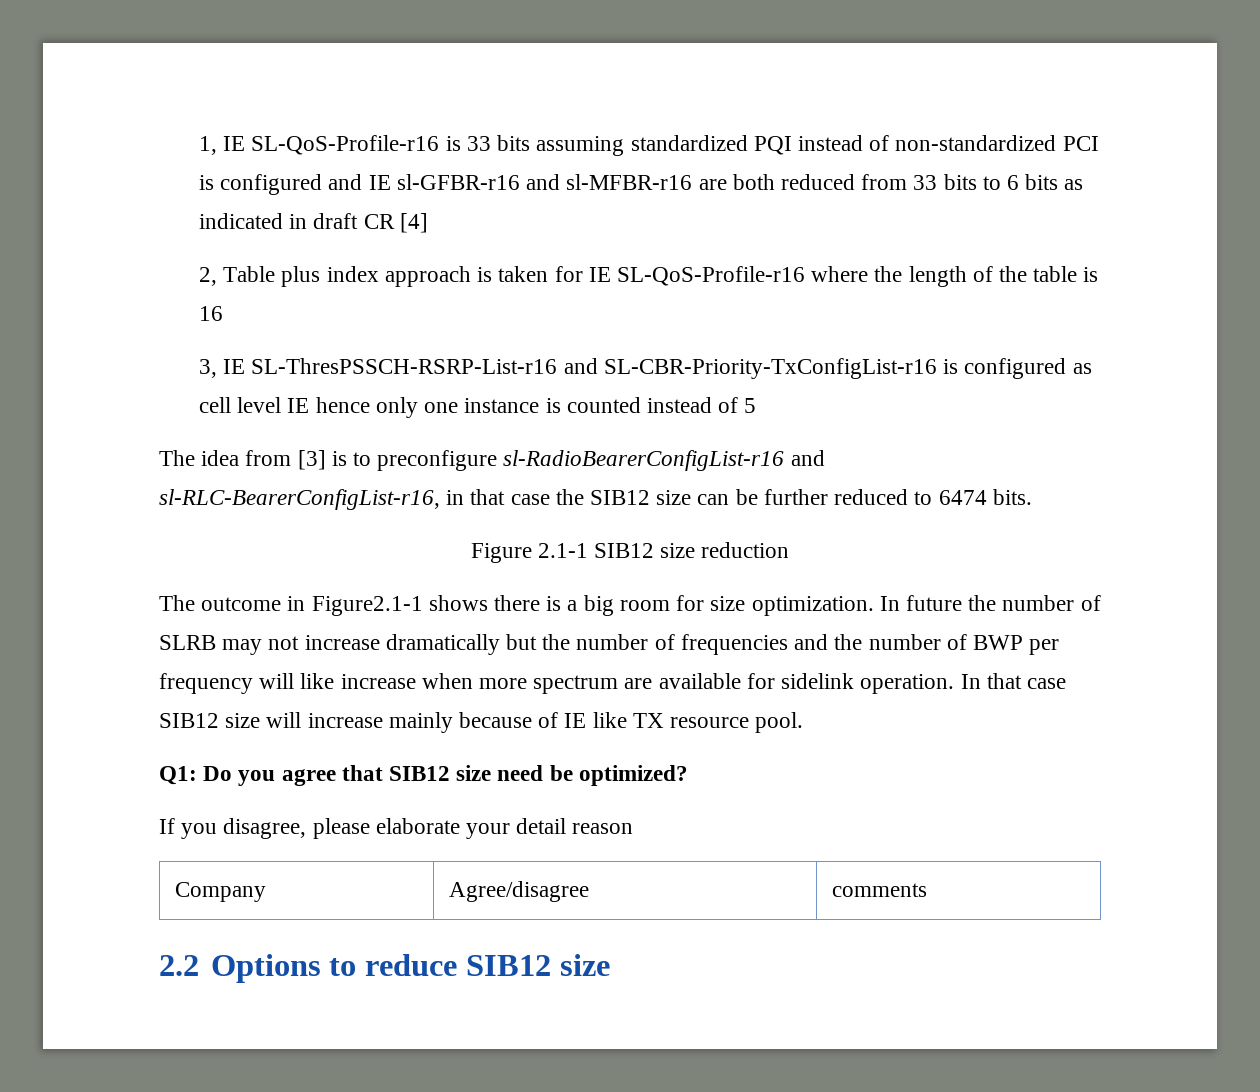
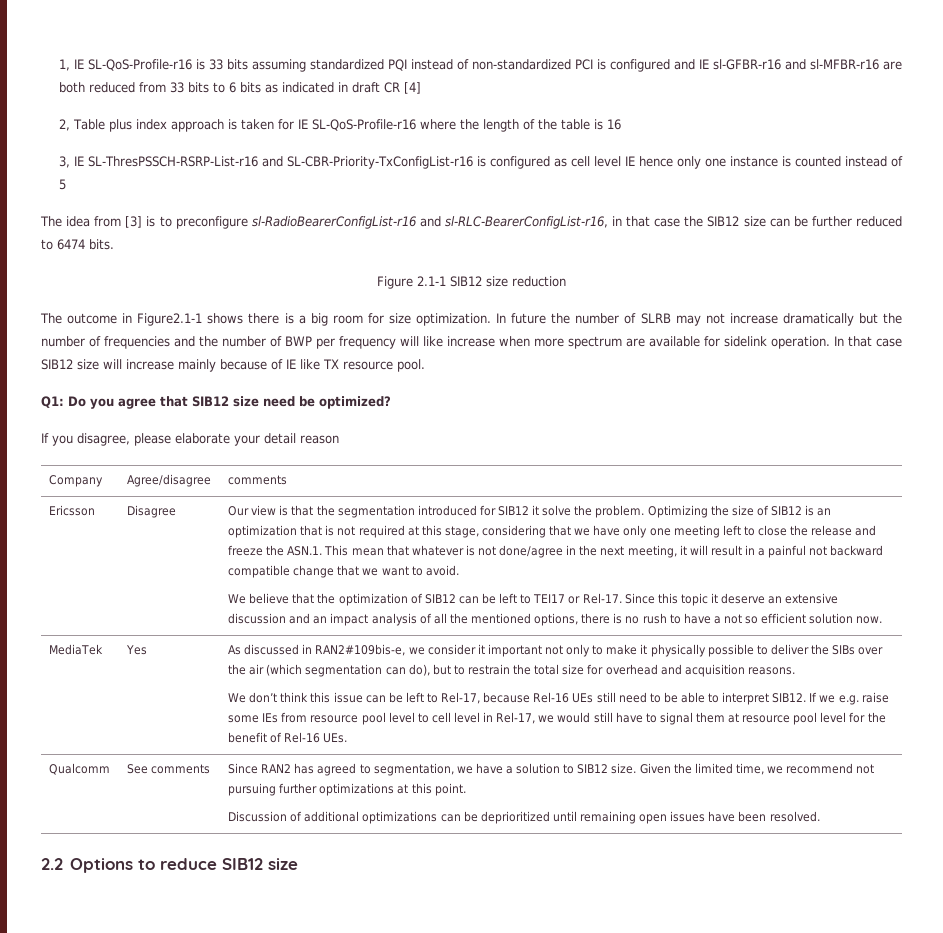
+ Ericsson | Disagree | Our view is that the segmentation introduced for SIB12 it solve the problem. Optimizing the size of SIB12 is an optimization that is not required at this stage, considering that we have only one meeting left to close the release and freeze the ASN.1. This mean that whatever is not done/agree in the next meeting, it will result in a painful not backward compatible change that we want to avoid.
+ We believe that the optimization of SIB12 can be left to TEI17 or Rel-17. Since this topic it deserve an extensive discussion and an impact analysis of all the mentioned options, there is no rush to have a not so efficient solution now.
+ MediaTek | Yes | As discussed in RAN2#109bis-e, we consider it important not only to make it physically possible to deliver the SIBs over the air (which segmentation can do), but to restrain the total size for overhead and acquisition reasons.
+ We don’t think this issue can be left to Rel-17, because Rel-16 UEs still need to be able to interpret SIB12. If we e.g. raise some IEs from resource pool level to cell level in Rel-17, we would still have to signal them at resource pool level for the benefit of Rel-16 UEs.
+ Qualcomm | See comments | Since RAN2 has agreed to segmentation, we have a solution to SIB12 size. Given the limited time, we recommend not pursuing further optimizations at this point.
+ Discussion of additional optimizations can be deprioritized until remaining open issues have been resolved.

